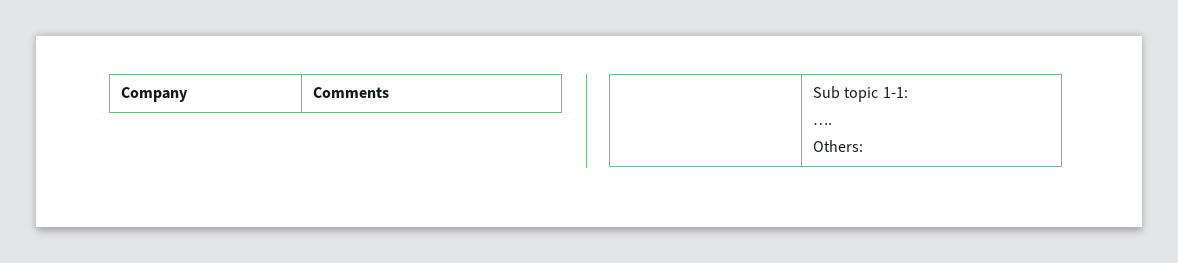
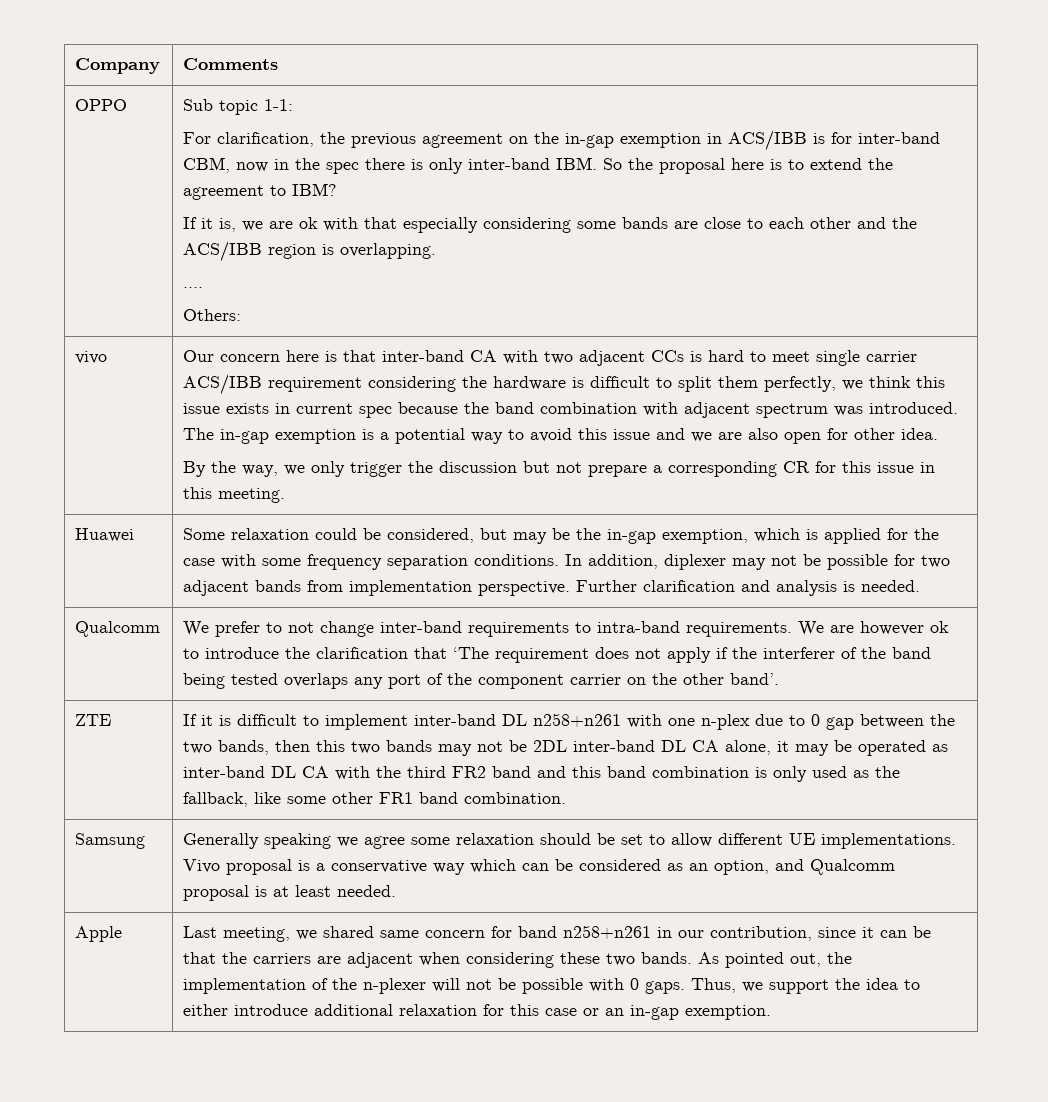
+ OPPO
+ For clarification, the previous agreement on the in-gap exemption in ACS/IBB is for inter-band CBM, now in the spec there is only inter-band IBM. So the proposal here is to extend the agreement to IBM?
+ If it is, we are ok with that especially considering some bands are close to each other and the ACS/IBB region is overlapping.
  ….
  Others:
+ vivo | Our concern here is that inter-band CA with two adjacent CCs is hard to meet single carrier ACS/IBB requirement considering the hardware is difficult to split them perfectly, we think this issue exists in current spec because the band combination with adjacent spectrum was introduced. The in-gap exemption is a potential way to avoid this issue and we are also open for other idea.
+ By the way, we only trigger the discussion but not prepare a corresponding CR for this issue in this meeting.
+ Huawei | Some relaxation could be considered, but may be the in-gap exemption, which is applied for the case with some frequency separation conditions. In addition, diplexer may not be possible for two adjacent bands from implementation perspective. Further clarification and analysis is needed.
+ Qualcomm | We prefer to not change inter-band requirements to intra-band requirements. We are however ok to introduce the clarification that ‘The requirement does not apply if the interferer of the band being tested overlaps any port of the component carrier on the other band’.
+ ZTE | If it is difficult to implement inter-band DL n258+n261 with one n-plex due to 0 gap between the two bands, then this two bands may not be 2DL inter-band DL CA alone, it may be operated as inter-band DL CA with the third FR2 band and this band combination is only used as the fallback, like some other FR1 band combination.
+ Samsung | Generally speaking we agree some relaxation should be set to allow different UE implementations. Vivo proposal is a conservative way which can be considered as an option, and Qualcomm proposal is at least needed.
+ Apple | Last meeting, we shared same concern for band n258+n261 in our contribution, since it can be that the carriers are adjacent when considering these two bands. As pointed out, the implementation of the n-plexer will not be possible with 0 gaps. Thus, we support the idea to either introduce additional relaxation for this case or an in-gap exemption.

